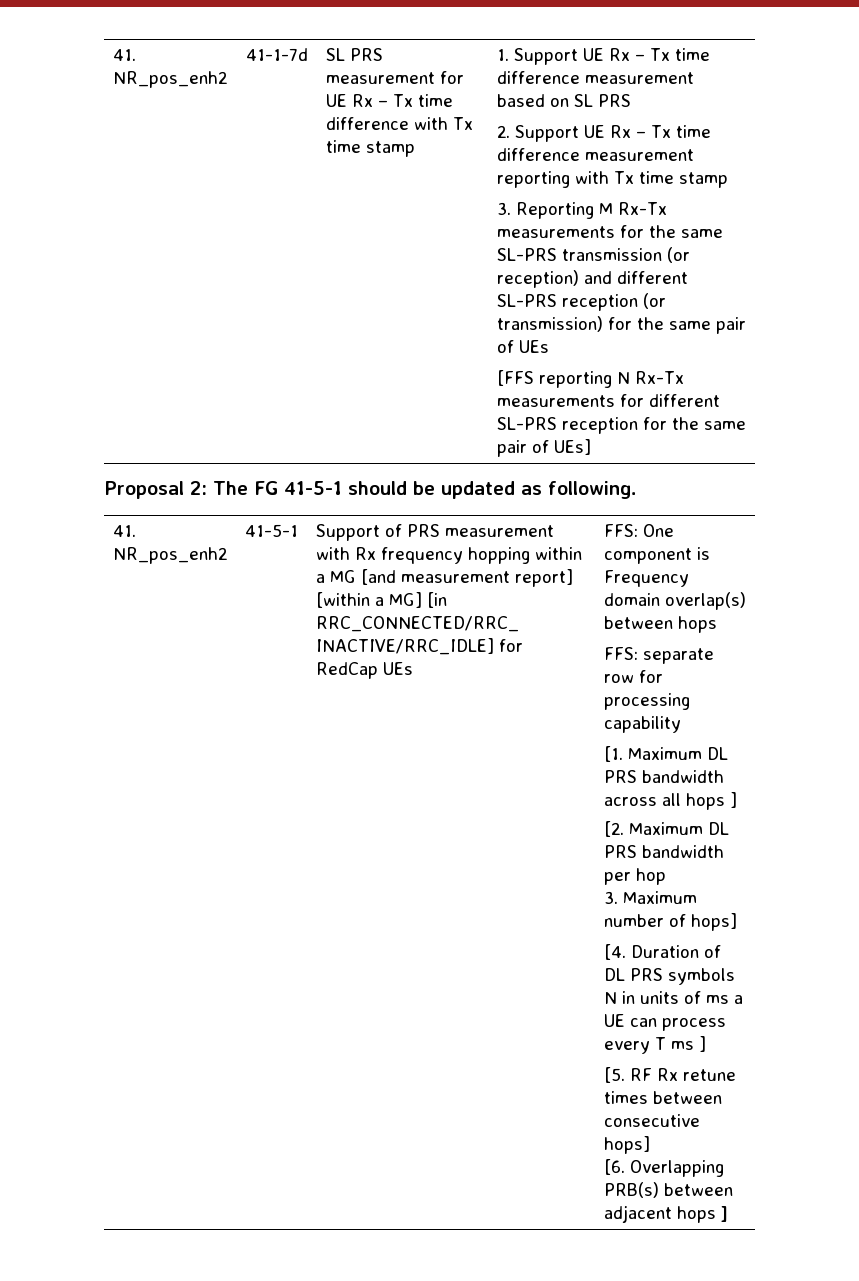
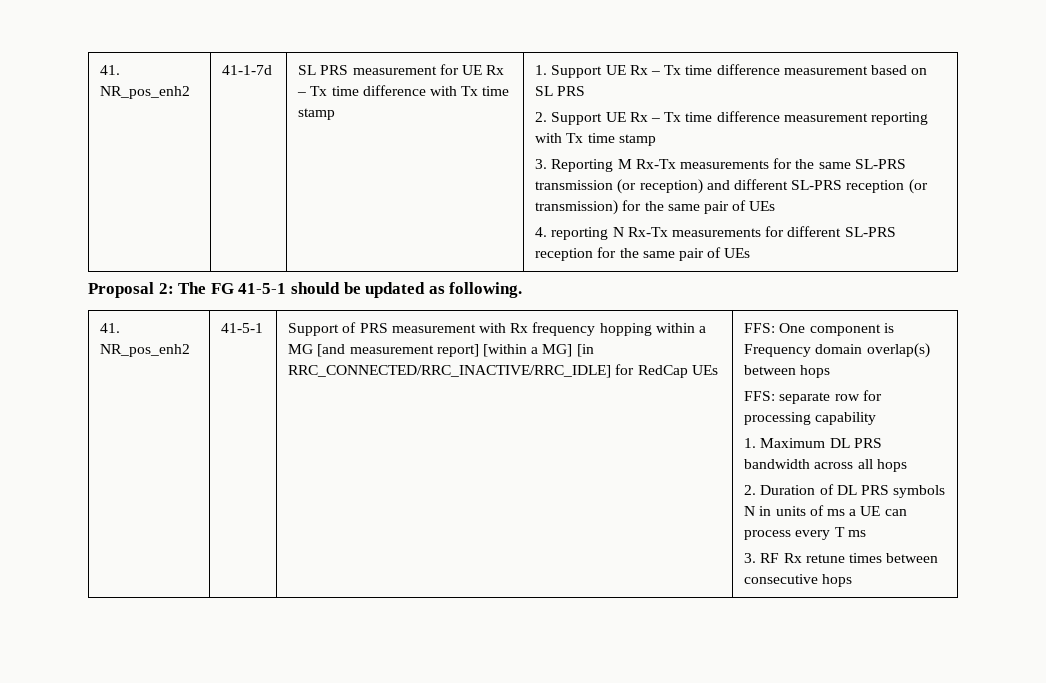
- [FFS reporting N Rx-Tx measurements for different SL-PRS reception for the same pair of UEs]
+ 4. reporting N Rx-Tx measurements for different SL-PRS reception for the same pair of UEs
- [1. Maximum DL PRS bandwidth across all hops ]
- [2. Maximum DL PRS bandwidth per hop
- 3. Maximum number of hops]
- [4. Duration of DL PRS symbols N in units of ms a UE can process every T ms ]
- [5. RF Rx retune times between consecutive hops]
- [6. Overlapping PRB(s) between adjacent hops ]
+ 1. Maximum DL PRS bandwidth across all hops
+ 2. Duration of DL PRS symbols N in units of ms a UE can process every T ms
+ 3. RF Rx retune times between consecutive hops

